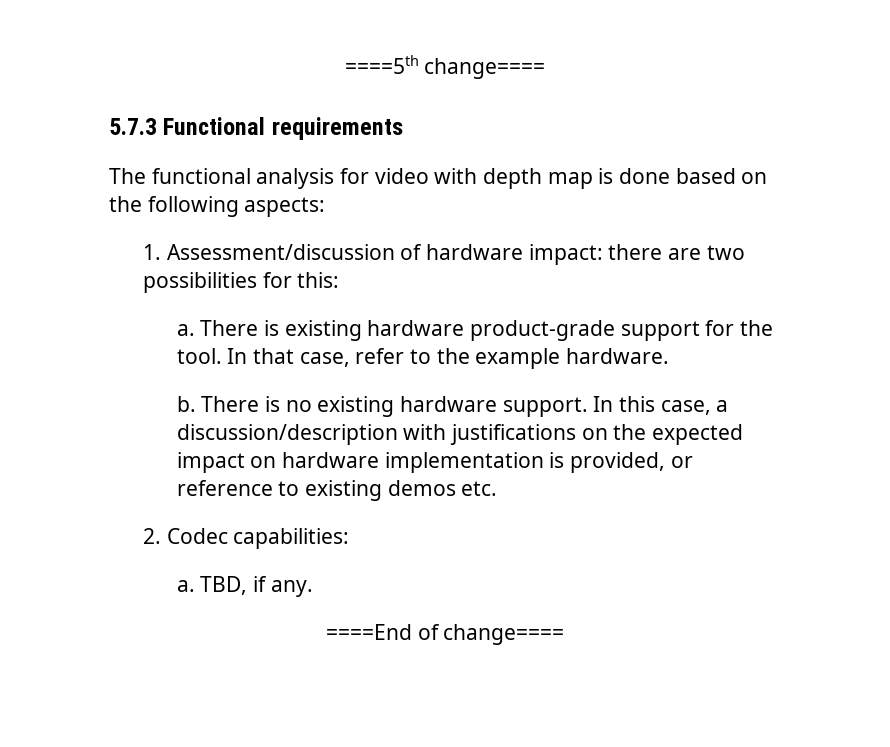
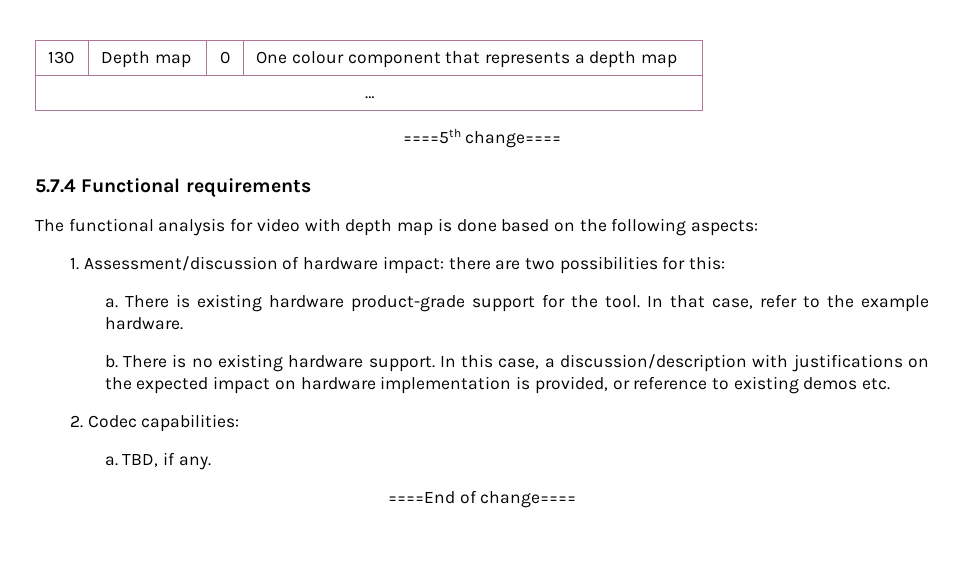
+ 130 | Depth map | 0 | One colour component that represents a depth map
+ …
- 5.7.3 Functional requirements
+ 5.7.4 Functional requirements

